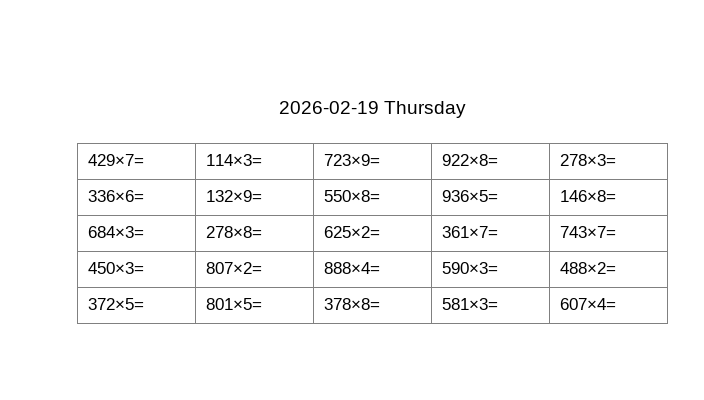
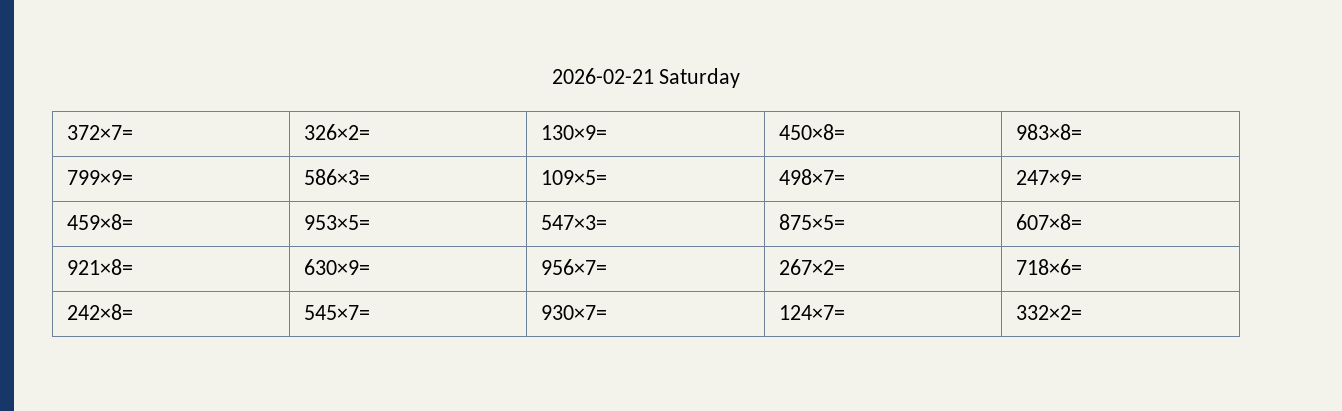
- 2026-02-19 Thursday
- 429×7= | 114×3= | 723×9= | 922×8= | 278×3=
- 336×6= | 132×9= | 550×8= | 936×5= | 146×8=
- 684×3= | 278×8= | 625×2= | 361×7= | 743×7=
- 450×3= | 807×2= | 888×4= | 590×3= | 488×2=
- 372×5= | 801×5= | 378×8= | 581×3= | 607×4=
+ 2026-02-21 Saturday
+ 372×7= | 326×2= | 130×9= | 450×8= | 983×8=
+ 799×9= | 586×3= | 109×5= | 498×7= | 247×9=
+ 459×8= | 953×5= | 547×3= | 875×5= | 607×8=
+ 921×8= | 630×9= | 956×7= | 267×2= | 718×6=
+ 242×8= | 545×7= | 930×7= | 124×7= | 332×2=

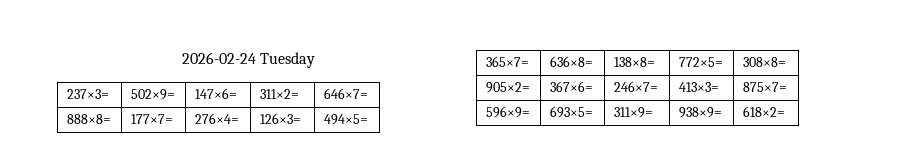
- 2026-02-21 Saturday
- 372×7= | 326×2= | 130×9= | 450×8= | 983×8=
- 799×9= | 586×3= | 109×5= | 498×7= | 247×9=
- 459×8= | 953×5= | 547×3= | 875×5= | 607×8=
- 921×8= | 630×9= | 956×7= | 267×2= | 718×6=
- 242×8= | 545×7= | 930×7= | 124×7= | 332×2=
+ 2026-02-24 Tuesday
+ 237×3= | 502×9= | 147×6= | 311×2= | 646×7=
+ 888×8= | 177×7= | 276×4= | 126×3= | 494×5=
+ 365×7= | 636×8= | 138×8= | 772×5= | 308×8=
+ 905×2= | 367×6= | 246×7= | 413×3= | 875×7=
+ 596×9= | 693×5= | 311×9= | 938×9= | 618×2=

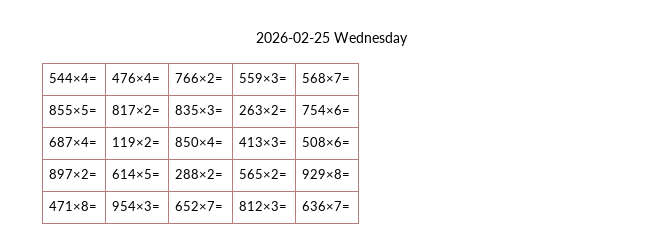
- 2026-02-24 Tuesday
- 237×3= | 502×9= | 147×6= | 311×2= | 646×7=
- 888×8= | 177×7= | 276×4= | 126×3= | 494×5=
- 365×7= | 636×8= | 138×8= | 772×5= | 308×8=
- 905×2= | 367×6= | 246×7= | 413×3= | 875×7=
- 596×9= | 693×5= | 311×9= | 938×9= | 618×2=
+ 2026-02-25 Wednesday
+ 544×4= | 476×4= | 766×2= | 559×3= | 568×7=
+ 855×5= | 817×2= | 835×3= | 263×2= | 754×6=
+ 687×4= | 119×2= | 850×4= | 413×3= | 508×6=
+ 897×2= | 614×5= | 288×2= | 565×2= | 929×8=
+ 471×8= | 954×3= | 652×7= | 812×3= | 636×7=

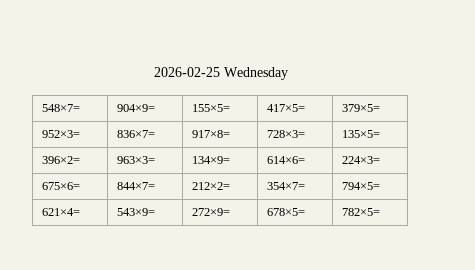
- 544×4= | 476×4= | 766×2= | 559×3= | 568×7=
- 855×5= | 817×2= | 835×3= | 263×2= | 754×6=
- 687×4= | 119×2= | 850×4= | 413×3= | 508×6=
- 897×2= | 614×5= | 288×2= | 565×2= | 929×8=
- 471×8= | 954×3= | 652×7= | 812×3= | 636×7=
+ 548×7= | 904×9= | 155×5= | 417×5= | 379×5=
+ 952×3= | 836×7= | 917×8= | 728×3= | 135×5=
+ 396×2= | 963×3= | 134×9= | 614×6= | 224×3=
+ 675×6= | 844×7= | 212×2= | 354×7= | 794×5=
+ 621×4= | 543×9= | 272×9= | 678×5= | 782×5=

